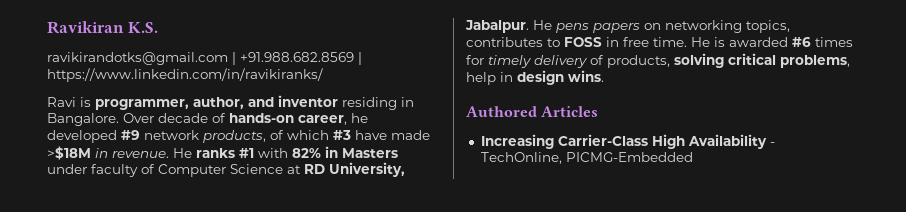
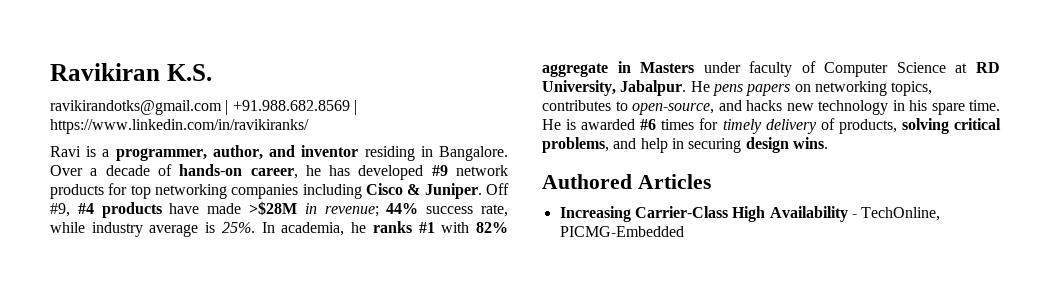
- Ravi is programmer, author, and inventor residing in Bangalore.
+ Ravi is a programmer, author, and inventor residing in Bangalore.
- Over decade of hands-on career, he developed #9 network products, of which #3 have made >$18M in revenue. He ranks #1 with 82% in Masters under faculty of Computer Science at RD University, Jabalpur.
+ Over a decade of hands-on career, he has developed #9 network products for top networking companies including Cisco & Juniper. Off #9, #4 products have made >$28M in revenue; 44% success rate, while industry average is 25%. In academia, he ranks #1 with 82% aggregate in Masters under faculty of Computer Science at RD University, Jabalpur.
- He pens papers on networking topics, contributes to FOSS in free time.
+ He pens papers on networking topics, contributes to open-source, and hacks new technology in his spare time.
- He is awarded #6 times for timely delivery of products, solving critical problems, help in design wins.
+ He is awarded #6 times for timely delivery of products, solving critical problems, and help in securing design wins.

